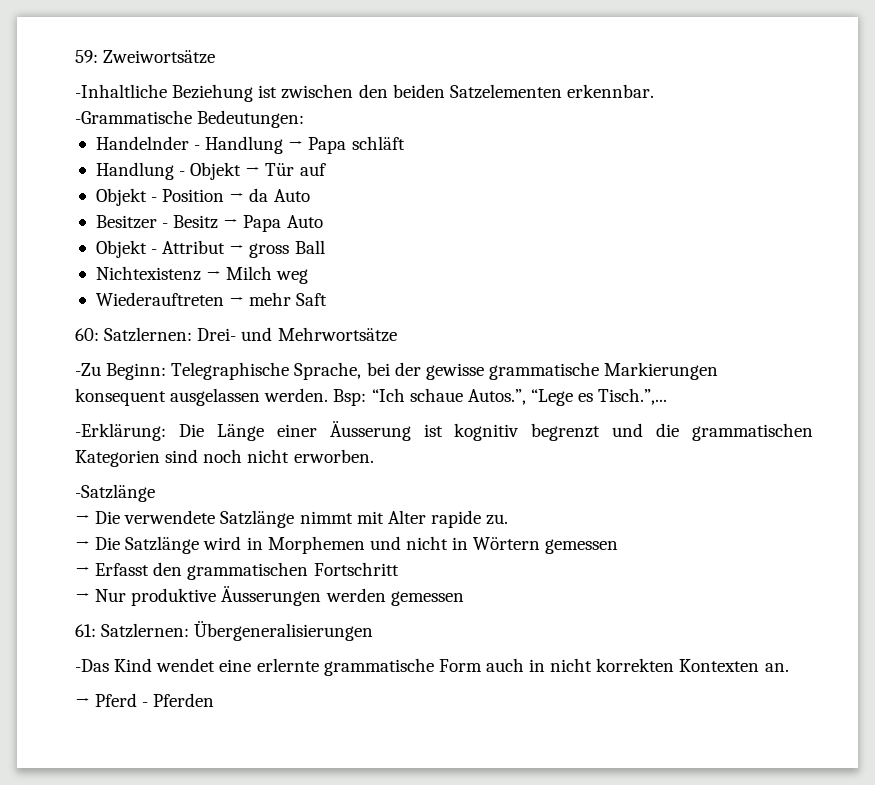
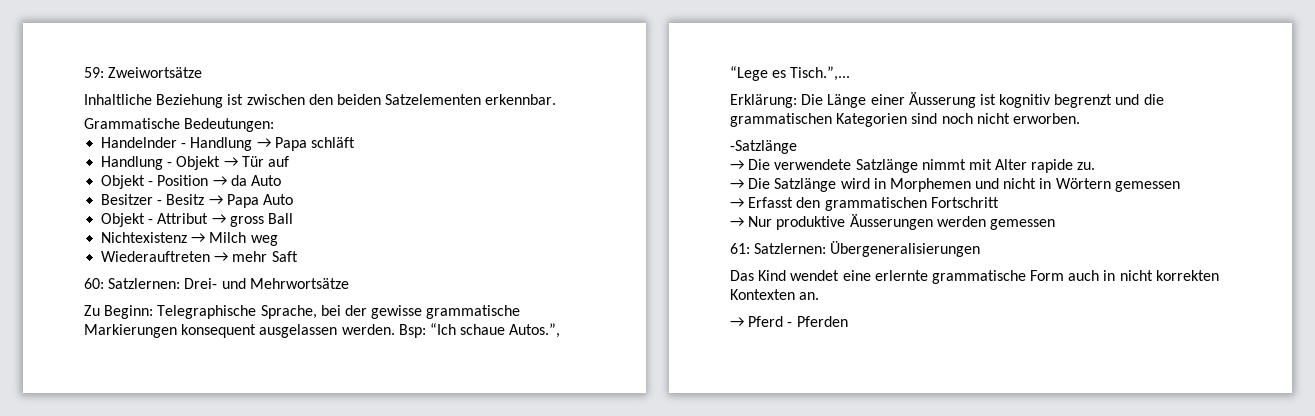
- -Inhaltliche Beziehung ist zwischen den beiden Satzelementen erkennbar.
+ Inhaltliche Beziehung ist zwischen den beiden Satzelementen erkennbar.
- -Grammatische Bedeutungen:
+ Grammatische Bedeutungen:
- -Zu Beginn: Telegraphische Sprache, bei der gewisse grammatische Markierungen konsequent ausgelassen werden.
+ Zu Beginn: Telegraphische Sprache, bei der gewisse grammatische Markierungen konsequent ausgelassen werden.
- -Erklärung: Die Länge einer Äusserung ist kognitiv begrenzt und die grammatischen Kategorien sind noch nicht erworben.
+ Erklärung: Die Länge einer Äusserung ist kognitiv begrenzt und die grammatischen Kategorien sind noch nicht erworben.
- -Das Kind wendet eine erlernte grammatische Form auch in nicht korrekten Kontexten an.
+ Das Kind wendet eine erlernte grammatische Form auch in nicht korrekten Kontexten an.

